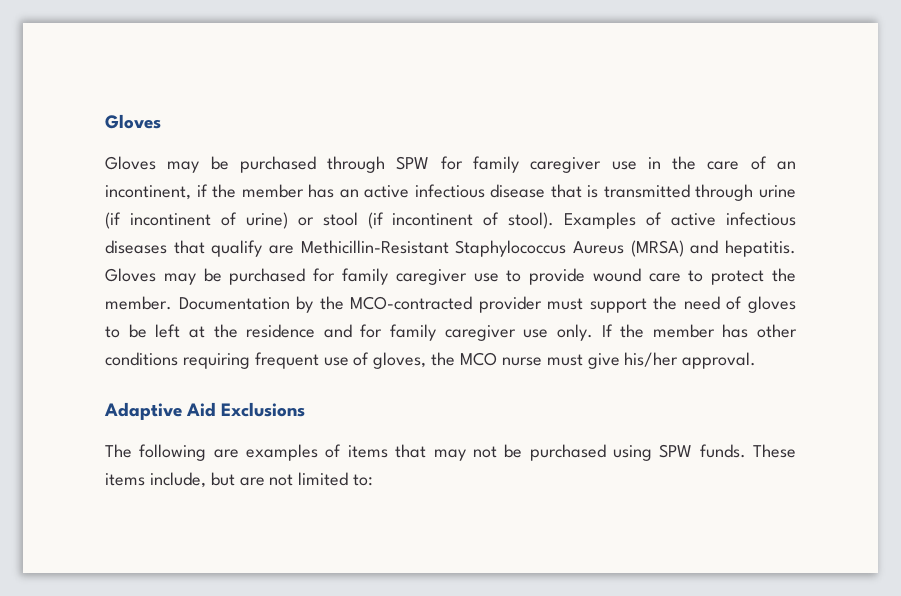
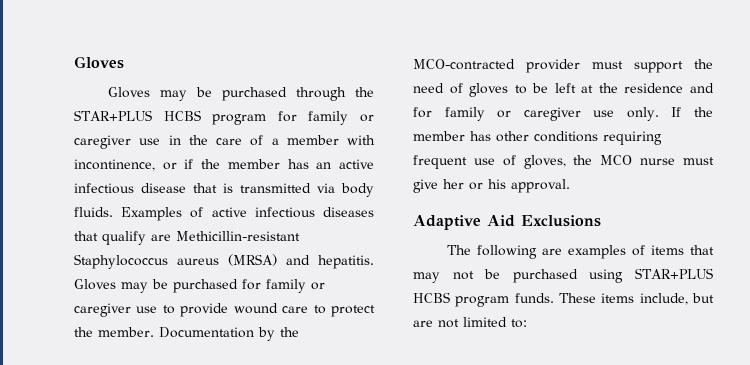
- Gloves may be purchased through SPW for family caregiver use in the care of an incontinent, if the member has an active infectious disease that is transmitted through urine (if incontinent of urine) or stool (if incontinent of stool).
+ Gloves may be purchased through the STAR+PLUS HCBS program for family or caregiver use in the care of a member with incontinence, or if the member has an active infectious disease that is transmitted via body fluids.
- Examples of active infectious diseases that qualify are Methicillin-Resistant Staphylococcus Aureus (MRSA) and hepatitis.
+ Examples of active infectious diseases that qualify are Methicillin-resistant Staphylococcus aureus (MRSA) and hepatitis.
- Gloves may be purchased for family caregiver use to provide wound care to protect the member.
+ Gloves may be purchased for family or caregiver use to provide wound care to protect the member.
- Documentation by the MCO-contracted provider must support the need of gloves to be left at the residence and for family caregiver use only.
+ Documentation by the MCO-contracted provider must support the need of gloves to be left at the residence and for family or caregiver use only.
- If the member has other conditions requiring frequent use of gloves, the MCO nurse must give his/her approval.
+ If the member has other conditions requiring frequent use of gloves, the MCO nurse must give her or his approval.
- The following are examples of items that may not be purchased using SPW funds.
+ The following are examples of items that may not be purchased using STAR+PLUS HCBS program funds.

